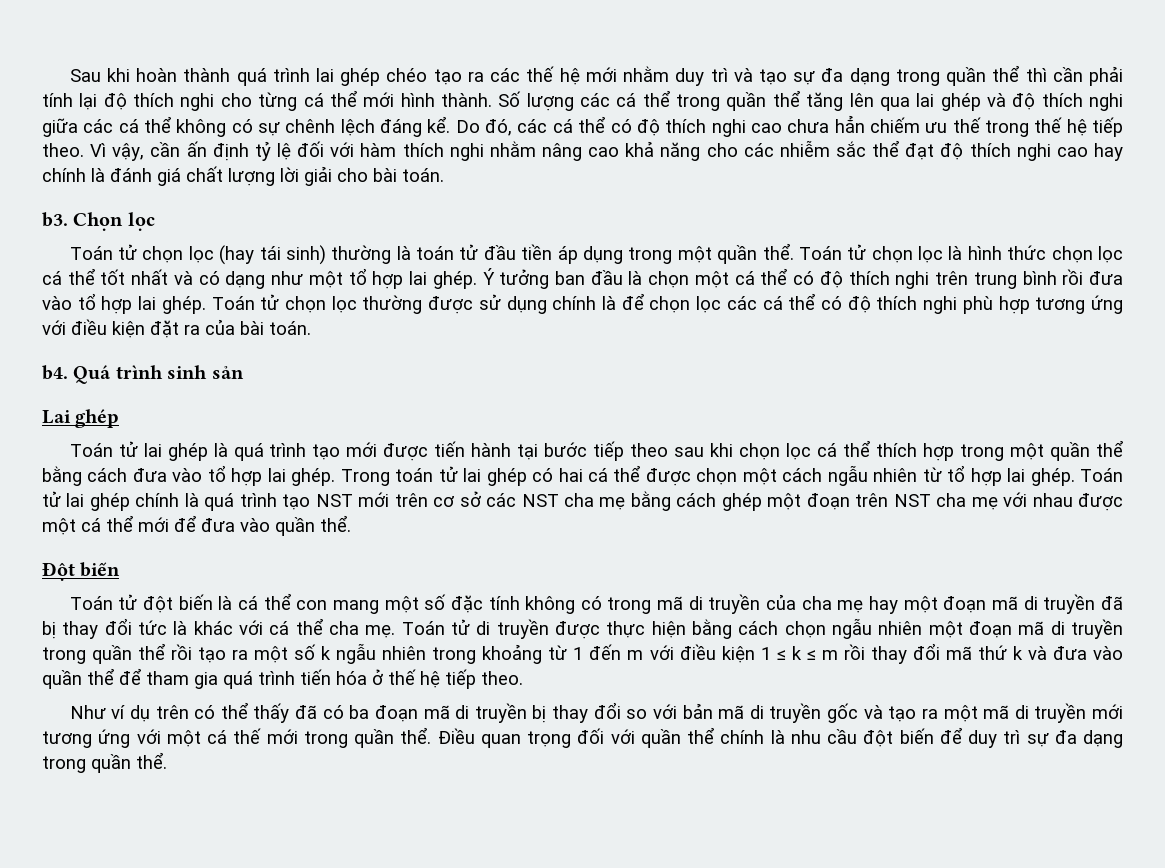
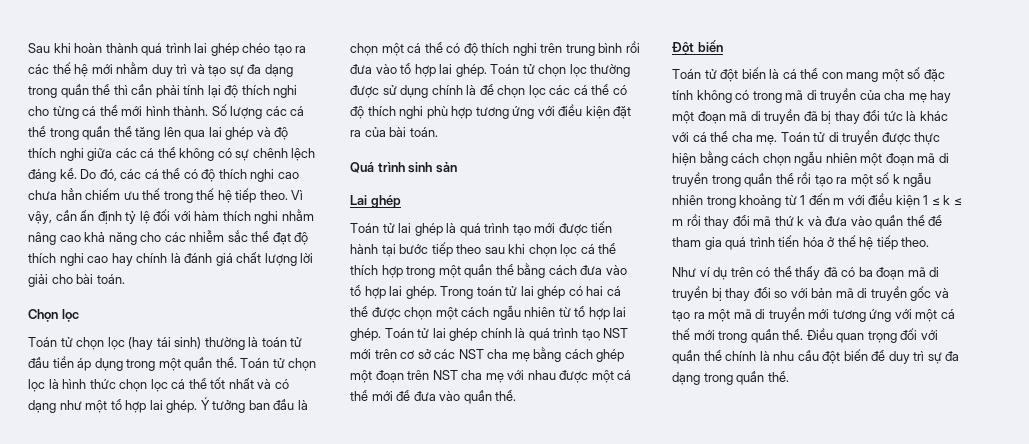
- b3.
- b4.

